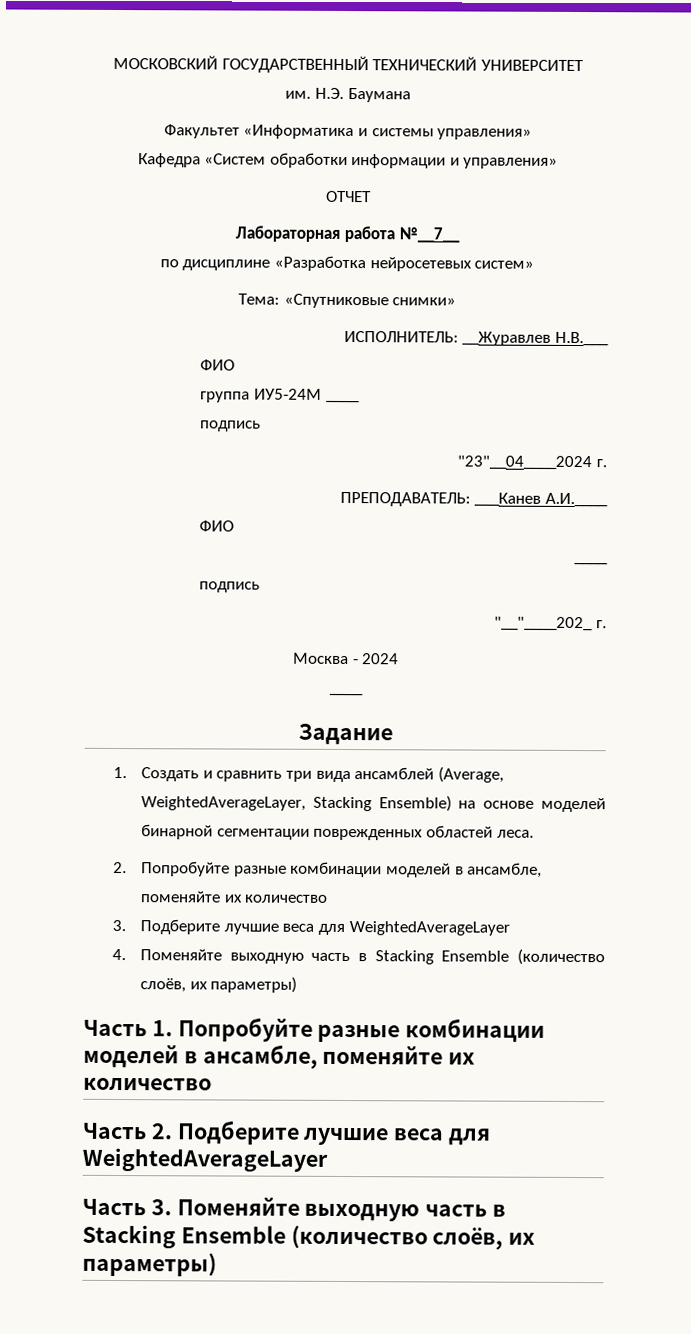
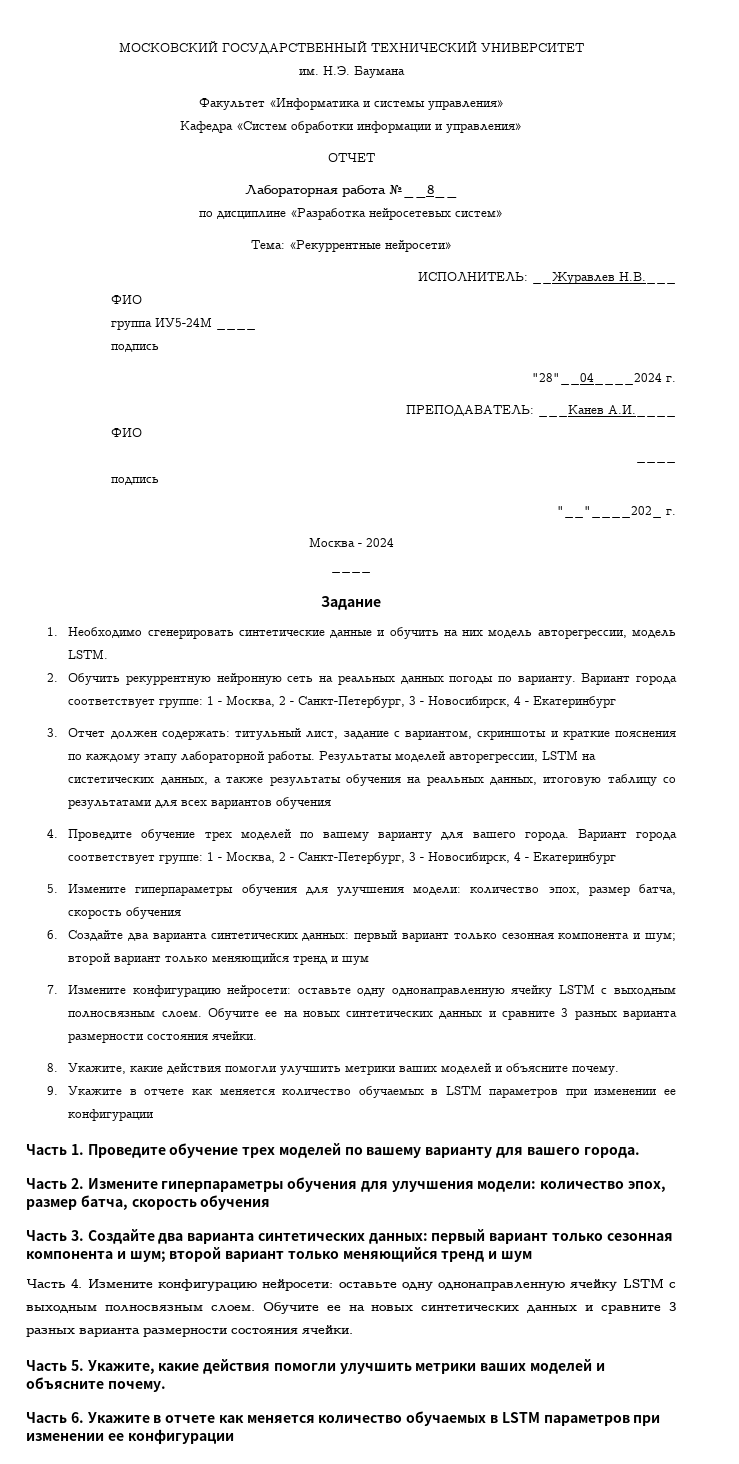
- Лабораторная работа №__7__
+ Лабораторная работа №__8__
- Тема: «Спутниковые снимки»
+ Тема: «Рекуррентные нейросети»
- "23"__04____2024 г.
+ "28"__04____2024 г.
- 1. Создать и сравнить три вида ансамблей (Average, WeightedAverageLayer, Stacking Ensemble) на основе моделей бинарной сегментации поврежденных областей леса.
- 2. Попробуйте разные комбинации моделей в ансамбле, поменяйте их количество
- 3. Подберите лучшие веса для WeightedAverageLayer
- 4. Поменяйте выходную часть в Stacking Ensemble (количество слоёв, их параметры)
- Часть 1. Попробуйте разные комбинации моделей в ансамбле, поменяйте их количество
- Часть 2. Подберите лучшие веса для WeightedAverageLayer
- Часть 3. Поменяйте выходную часть в Stacking Ensemble (количество слоёв, их параметры)
+ 1. Необходимо сгенерировать синтетические данные и обучить на них модель авторегрессии, модель LSTM.
+ 2. Обучить рекуррентную нейронную сеть на реальных данных погоды по варианту. Вариант города соответствует группе: 1 - Москва, 2 - Санкт-Петербург, 3 - Новосибирск, 4 - Екатеринбург
+ 3. Отчет должен содержать: титульный лист, задание с вариантом, скриншоты и краткие пояснения по каждому этапу лабораторной работы. Результаты моделей авторегрессии, LSTM на систетических данных, а также результаты обучения на реальных данных, итоговую таблицу со результатами для всех вариантов обучения
+ 4. Проведите обучение трех моделей по вашему варианту для вашего города. Вариант города соответствует группе: 1 - Москва, 2 - Санкт-Петербург, 3 - Новосибирск, 4 - Екатеринбург
+ 5. Измените гиперпараметры обучения для улучшения модели: количество эпох, размер батча, скорость обучения
+ 6. Создайте два варианта синтетических данных: первый вариант только сезонная компонента и шум; второй вариант только меняющийся тренд и шум
+ 7. Измените конфигурацию нейросети: оставьте одну однонаправленную ячейку LSTM с выходным полносвязным слоем. Обучите ее на новых синтетических данных и сравните 3 разных варианта размерности состояния ячейки.
+ 8. Укажите, какие действия помогли улучшить метрики ваших моделей и объясните почему.
+ 9. Укажите в отчете как меняется количество обучаемых в LSTM параметров при изменении ее конфигурации
+ Часть 1. Проведите обучение трех моделей по вашему варианту для вашего города.
+ Часть 2. Измените гиперпараметры обучения для улучшения модели: количество эпох, размер батча, скорость обучения
+ Часть 3. Создайте два варианта синтетических данных: первый вариант только сезонная компонента и шум; второй вариант только меняющийся тренд и шум
+ Часть 4. Измените конфигурацию нейросети: оставьте одну однонаправленную ячейку LSTM с выходным полносвязным слоем. Обучите ее на новых синтетических данных и сравните 3 разных варианта размерности состояния ячейки.
+ Часть 5. Укажите, какие действия помогли улучшить метрики ваших моделей и объясните почему.
+ Часть 6. Укажите в отчете как меняется количество обучаемых в LSTM параметров при изменении ее конфигурации

